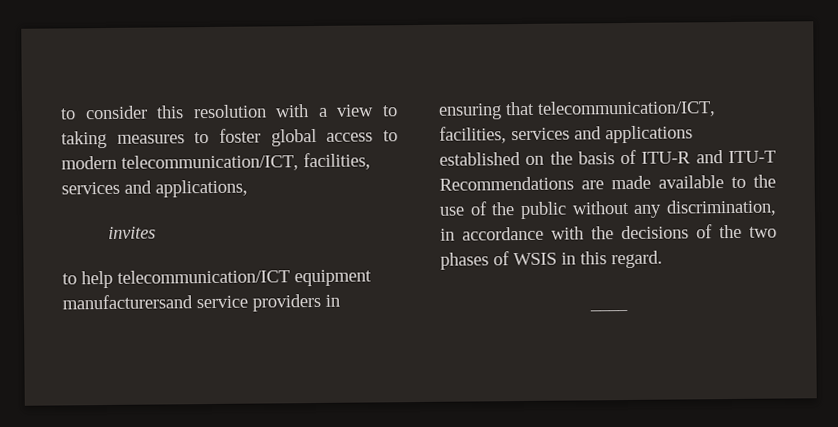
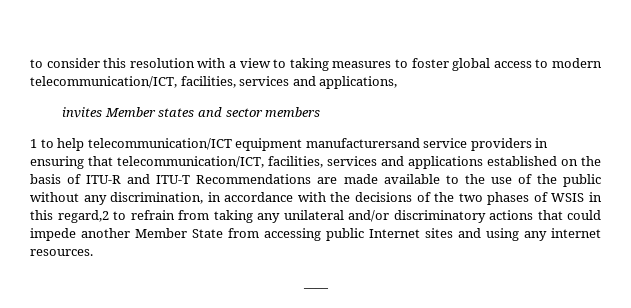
- invites
- to help telecommunication/ICT equipment manufacturersand service providers in ensuring that telecommunication/ICT, facilities, services and applications established on the basis of ITU-R and ITU-T Recommendations are made available to the use of the public without any discrimination, in accordance with the decisions of the two phases of WSIS in this regard.
+ invites Member states and sector members
+ 1 to help telecommunication/ICT equipment manufacturersand service providers in ensuring that telecommunication/ICT, facilities, services and applications established on the basis of ITU-R and ITU-T Recommendations are made available to the use of the public without any discrimination, in accordance with the decisions of the two phases of WSIS in this regard,2 to refrain from taking any unilateral and/or discriminatory actions that could impede another Member State from accessing public Internet sites and using any internet resources.

